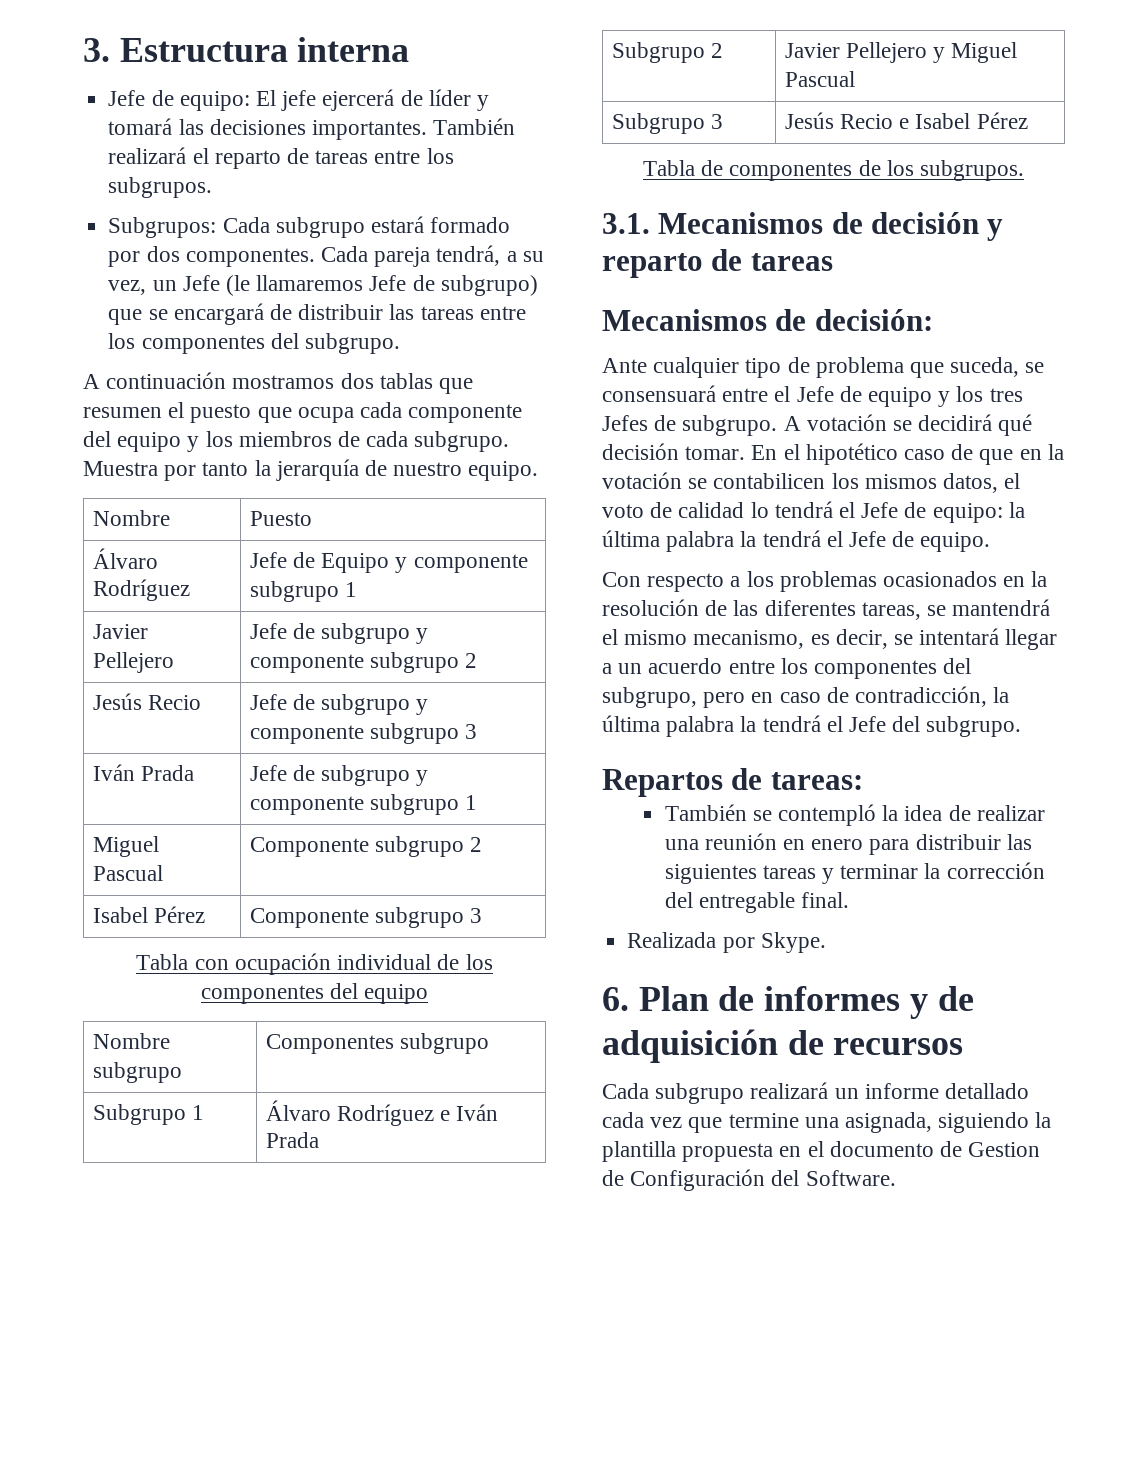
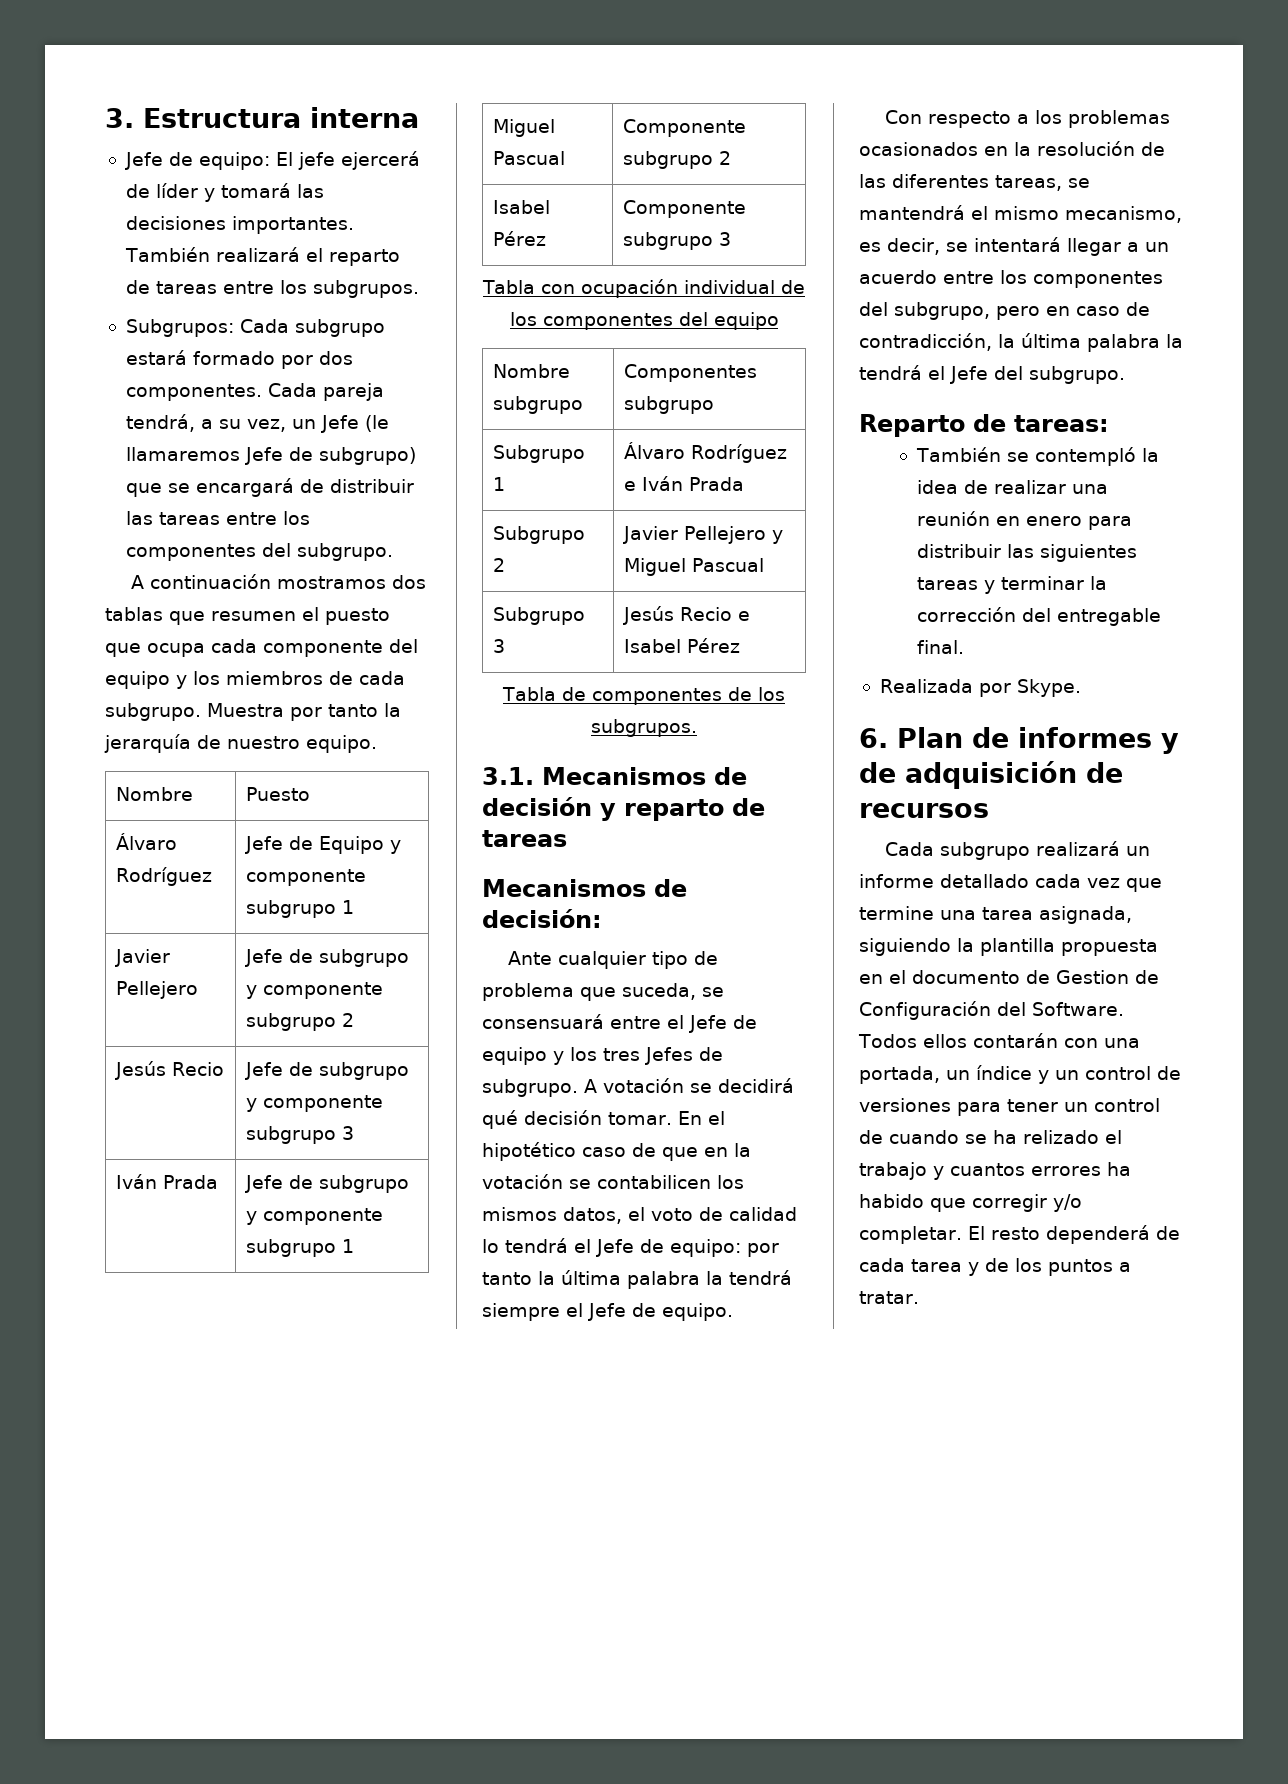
- En el hipotético caso de que en la votación se contabilicen los mismos datos, el voto de calidad lo tendrá el Jefe de equipo: la última palabra la tendrá el Jefe de equipo.
+ En el hipotético caso de que en la votación se contabilicen los mismos datos, el voto de calidad lo tendrá el Jefe de equipo: por tanto la última palabra la tendrá siempre el Jefe de equipo.
- Repartos de tareas:
+ Reparto de tareas:
- Cada subgrupo realizará un informe detallado cada vez que termine una asignada, siguiendo la plantilla propuesta en el documento de Gestion de Configuración del Software.
+ Cada subgrupo realizará un informe detallado cada vez que termine una tarea asignada, siguiendo la plantilla propuesta en el documento de Gestion de Configuración del Software.
+ Todos ellos contarán con una portada, un índice y un control de versiones para tener un control de cuando se ha relizado el trabajo y cuantos errores ha habido que corregir y/o completar. El resto dependerá de cada tarea y de los puntos a tratar.

